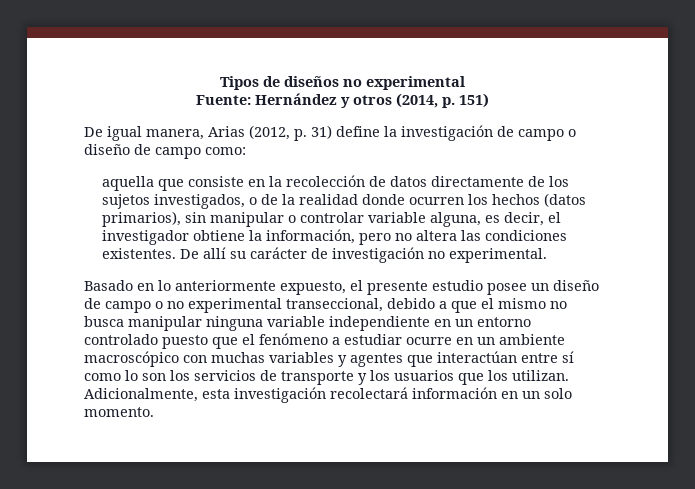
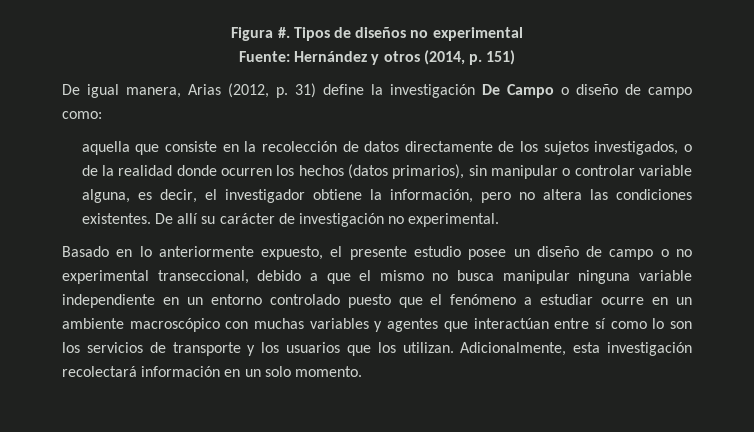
+ Figura #.
- De igual manera, Arias (2012, p. 31) define la investigación de campo o diseño de campo como:
+ De igual manera, Arias (2012, p. 31) define la investigación De Campo o diseño de campo como:

